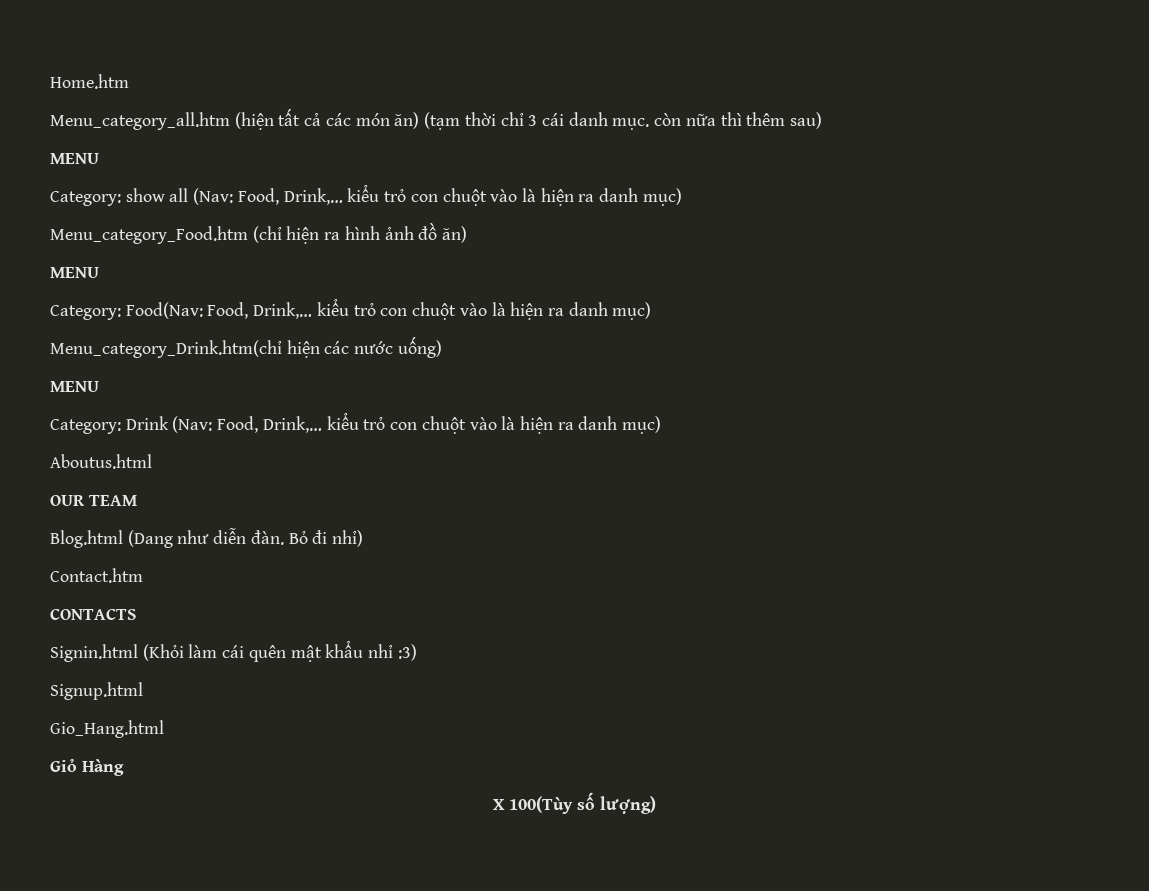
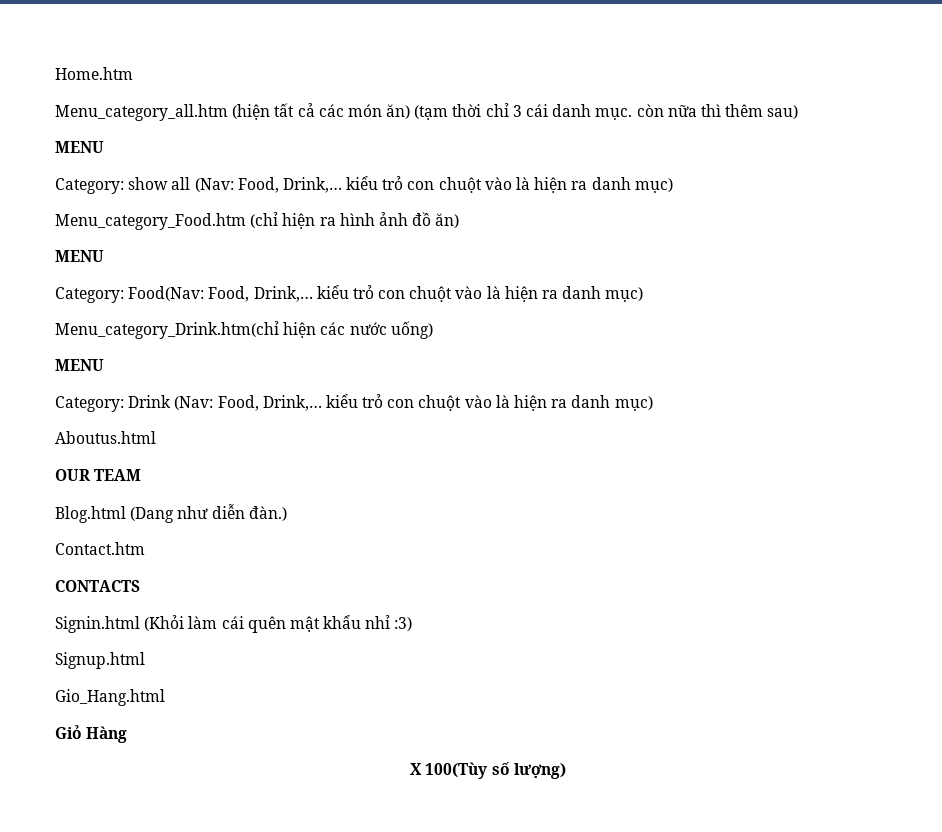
- Blog.html (Dang như diễn đàn. Bỏ đi nhỉ)
+ Blog.html (Dang như diễn đàn.)

